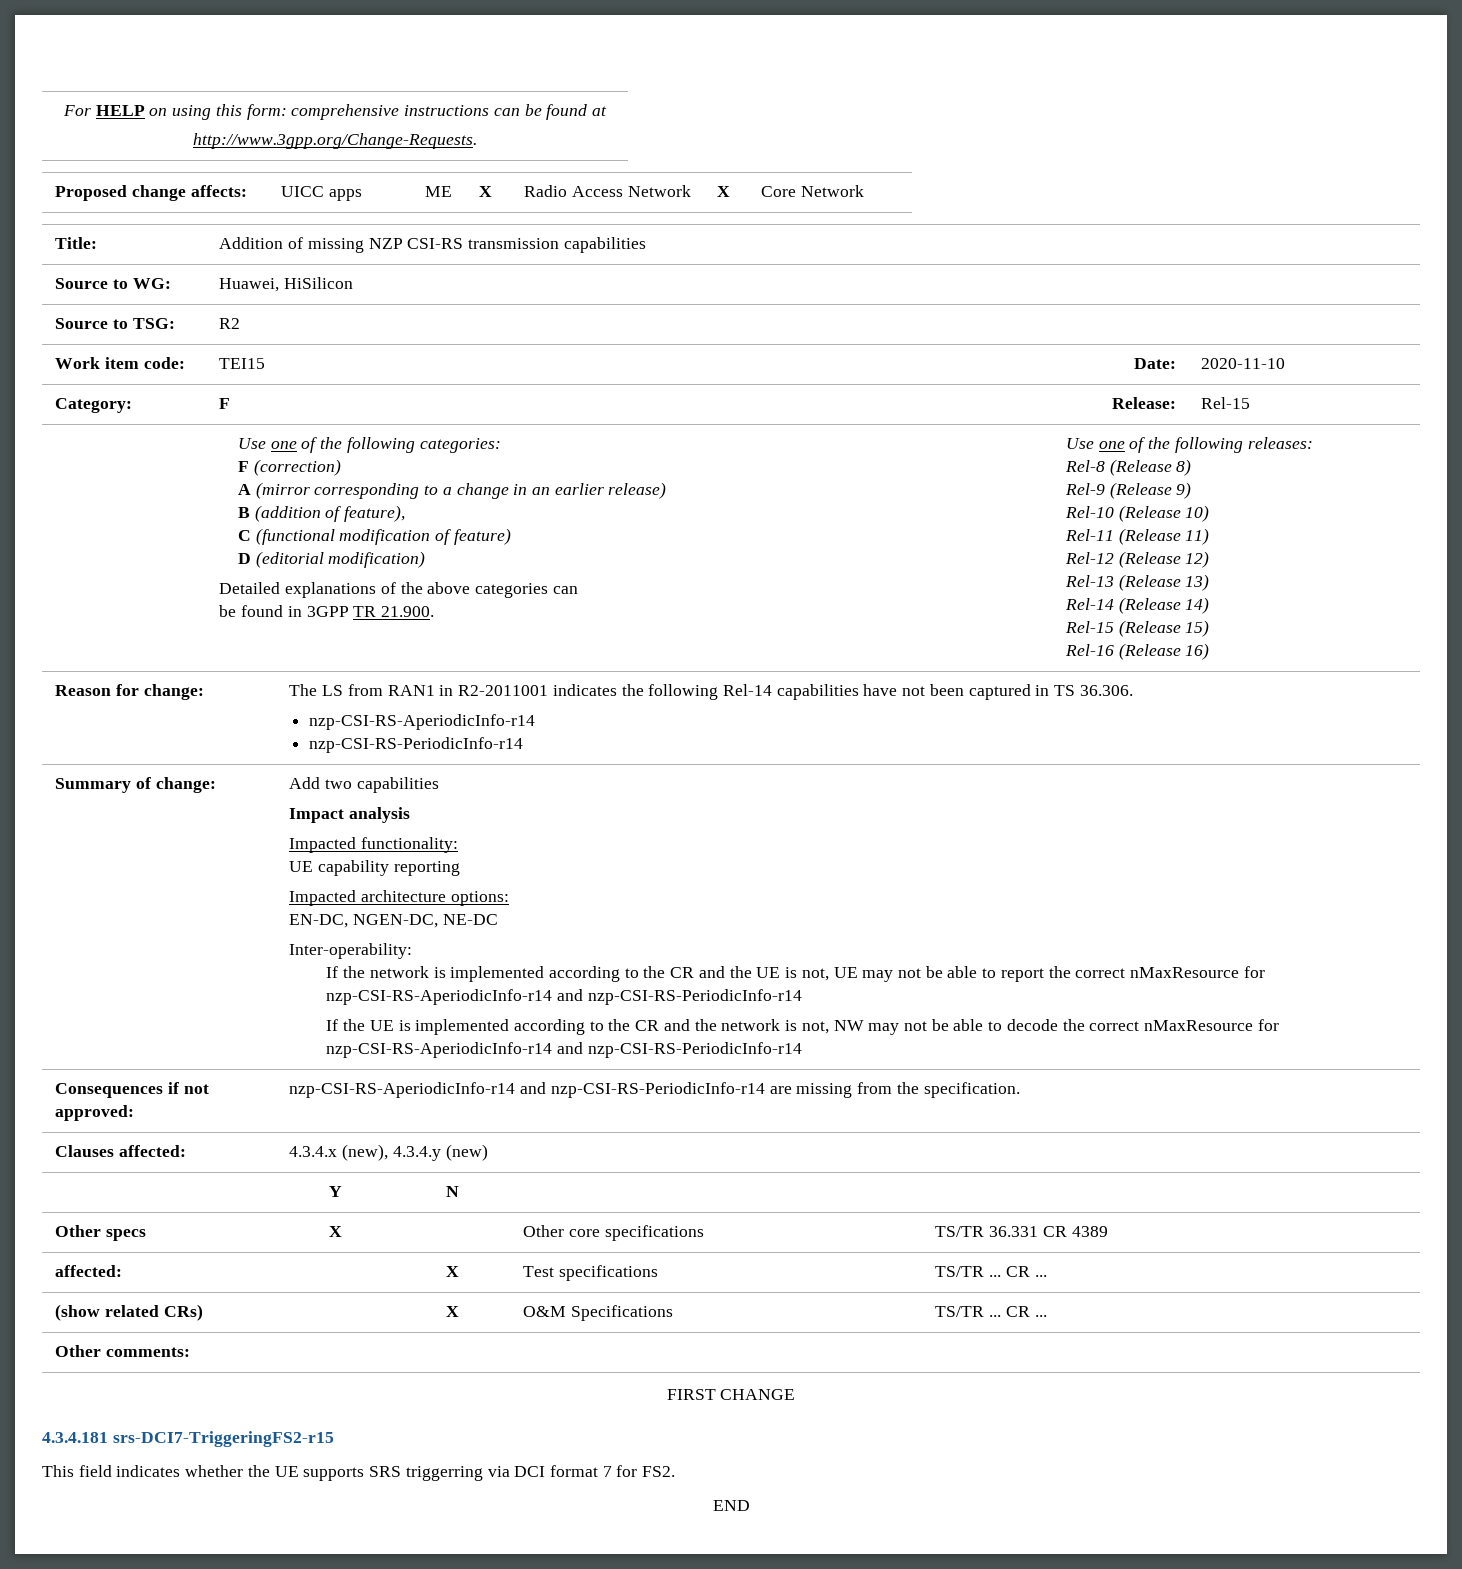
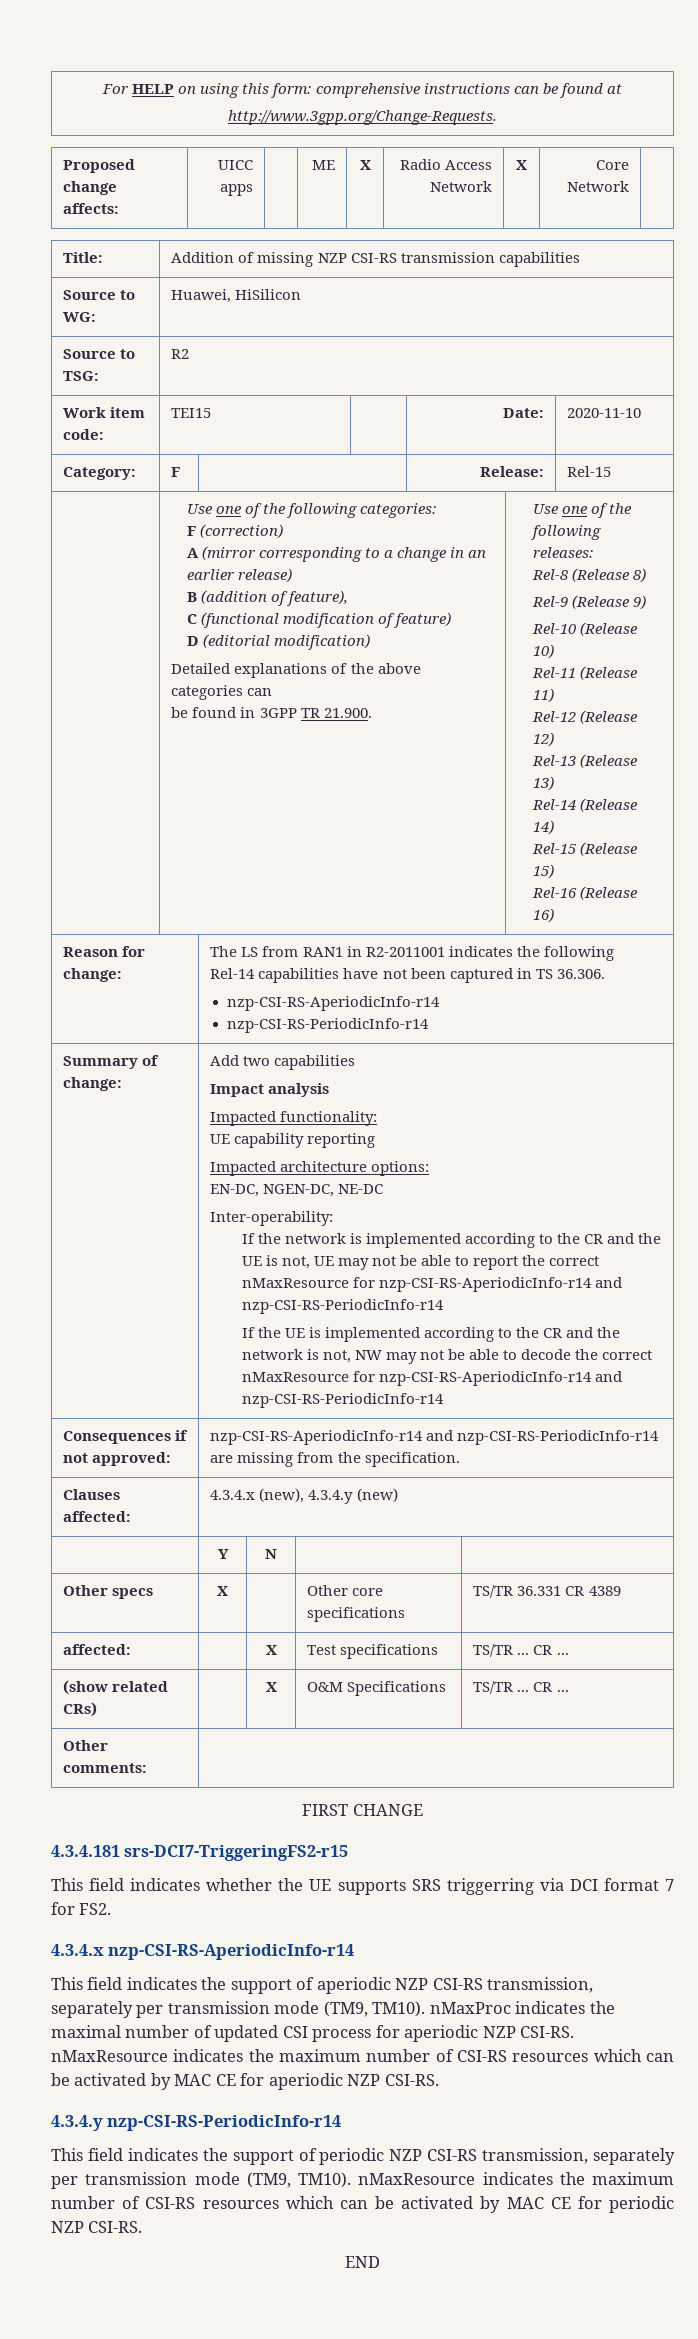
+ 4.3.4.x nzp-CSI-RS-AperiodicInfo-r14
+ This field indicates the support of aperiodic NZP CSI-RS transmission, separately per transmission mode (TM9, TM10). nMaxProc indicates the maximal number of updated CSI process for aperiodic NZP CSI-RS. nMaxResource indicates the maximum number of CSI-RS resources which can be activated by MAC CE for aperiodic NZP CSI-RS.
+ 4.3.4.y nzp-CSI-RS-PeriodicInfo-r14
+ This field indicates the support of periodic NZP CSI-RS transmission, separately per transmission mode (TM9, TM10). nMaxResource indicates the maximum number of CSI-RS resources which can be activated by MAC CE for periodic NZP CSI-RS.

